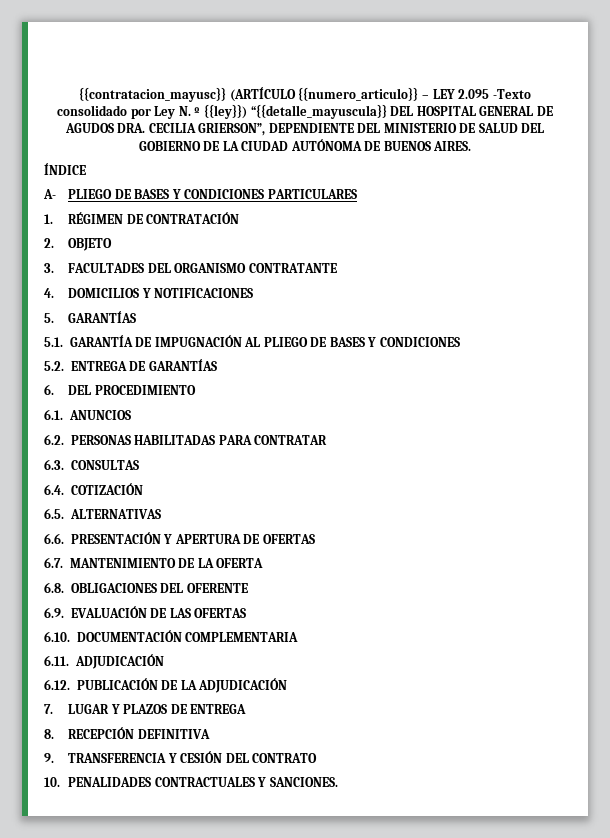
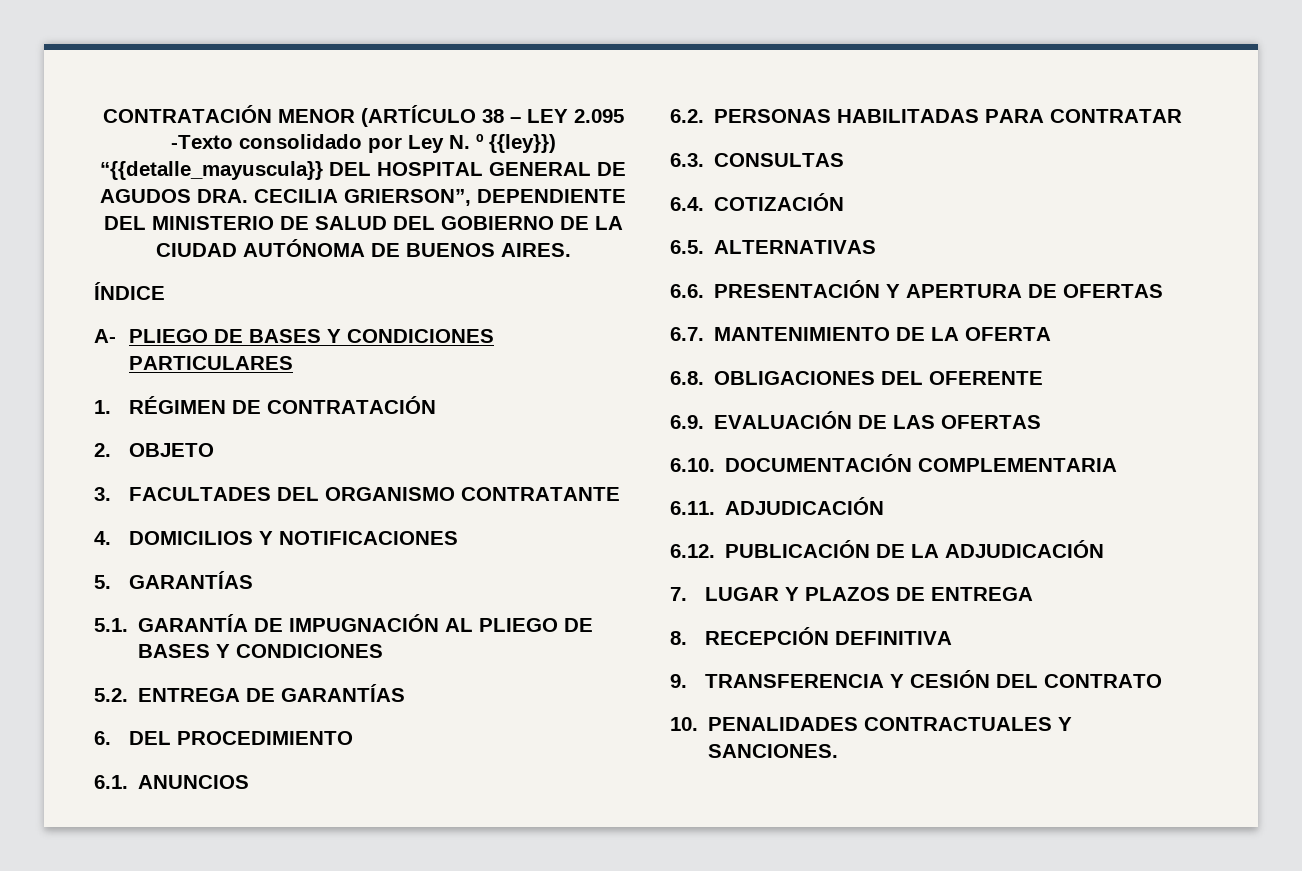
- {{contratacion_mayusc}} (ARTÍCULO {{numero_articulo}} – LEY 2.095 -Texto consolidado por Ley N. º {{ley}}) “{{detalle_mayuscula}} DEL HOSPITAL GENERAL DE AGUDOS DRA. CECILIA GRIERSON”, DEPENDIENTE DEL MINISTERIO DE SALUD DEL GOBIERNO DE LA CIUDAD AUTÓNOMA DE BUENOS AIRES.
+ CONTRATACIÓN MENOR (ARTÍCULO 38 – LEY 2.095 -Texto consolidado por Ley N. º {{ley}}) “{{detalle_mayuscula}} DEL HOSPITAL GENERAL DE AGUDOS DRA. CECILIA GRIERSON”, DEPENDIENTE DEL MINISTERIO DE SALUD DEL GOBIERNO DE LA CIUDAD AUTÓNOMA DE BUENOS AIRES.

